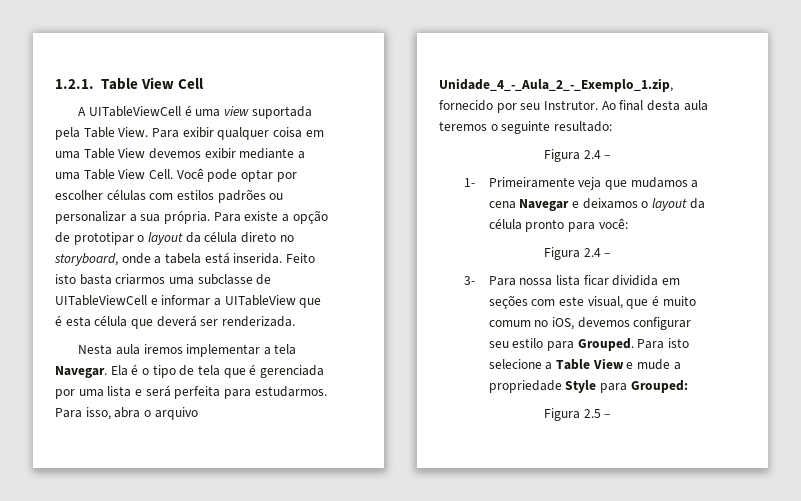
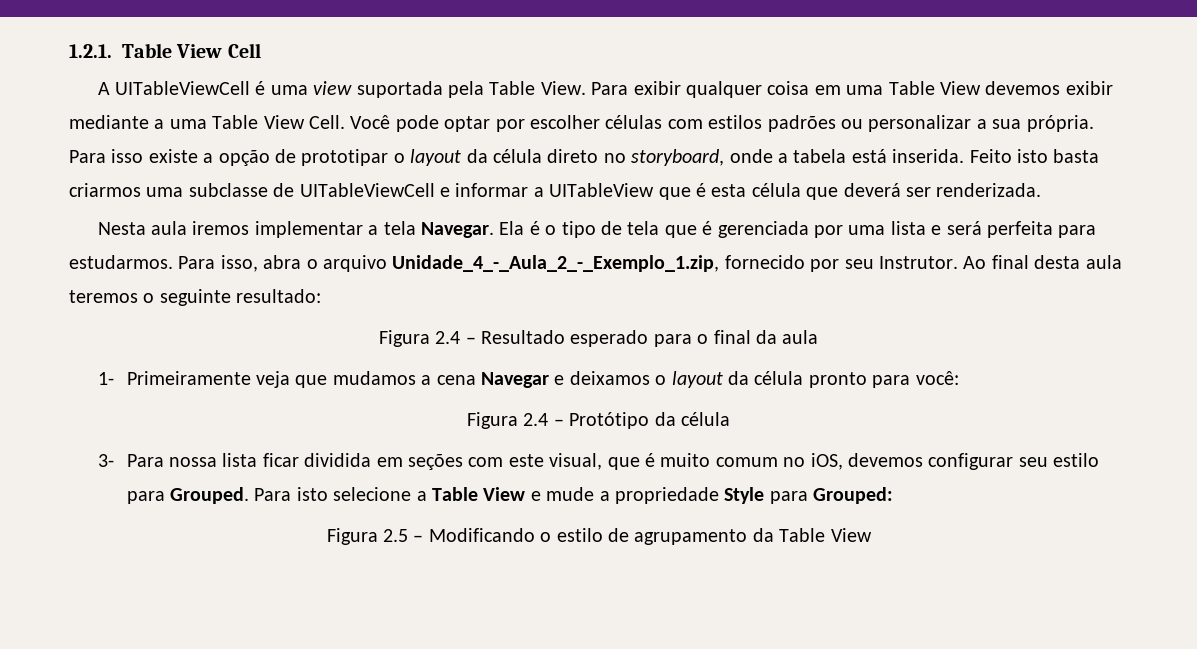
- Para existe a opção de prototipar o layout da célula direto no storyboard, onde a tabela está inserida.
+ Para isso existe a opção de prototipar o layout da célula direto no storyboard, onde a tabela está inserida.
  Ao final desta aula teremos o seguinte resultado:
- Figura 2.4 –
+ Figura 2.4 – Resultado esperado para o final da aula
  1- Primeiramente veja que mudamos a cena Navegar e deixamos o layout da célula pronto para você:
- Figura 2.4 –
+ Figura 2.4 – Protótipo da célula
- Figura 2.5 –
+ Figura 2.5 – Modificando o estilo de agrupamento da Table View

